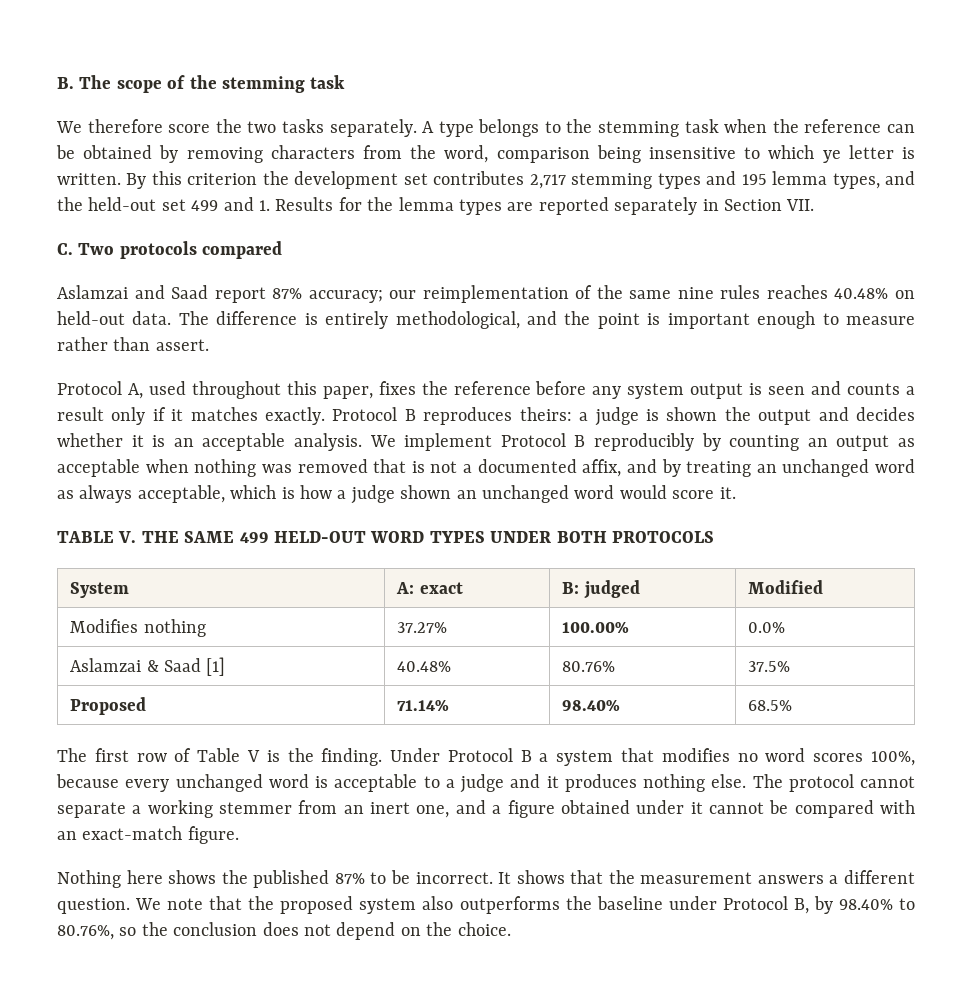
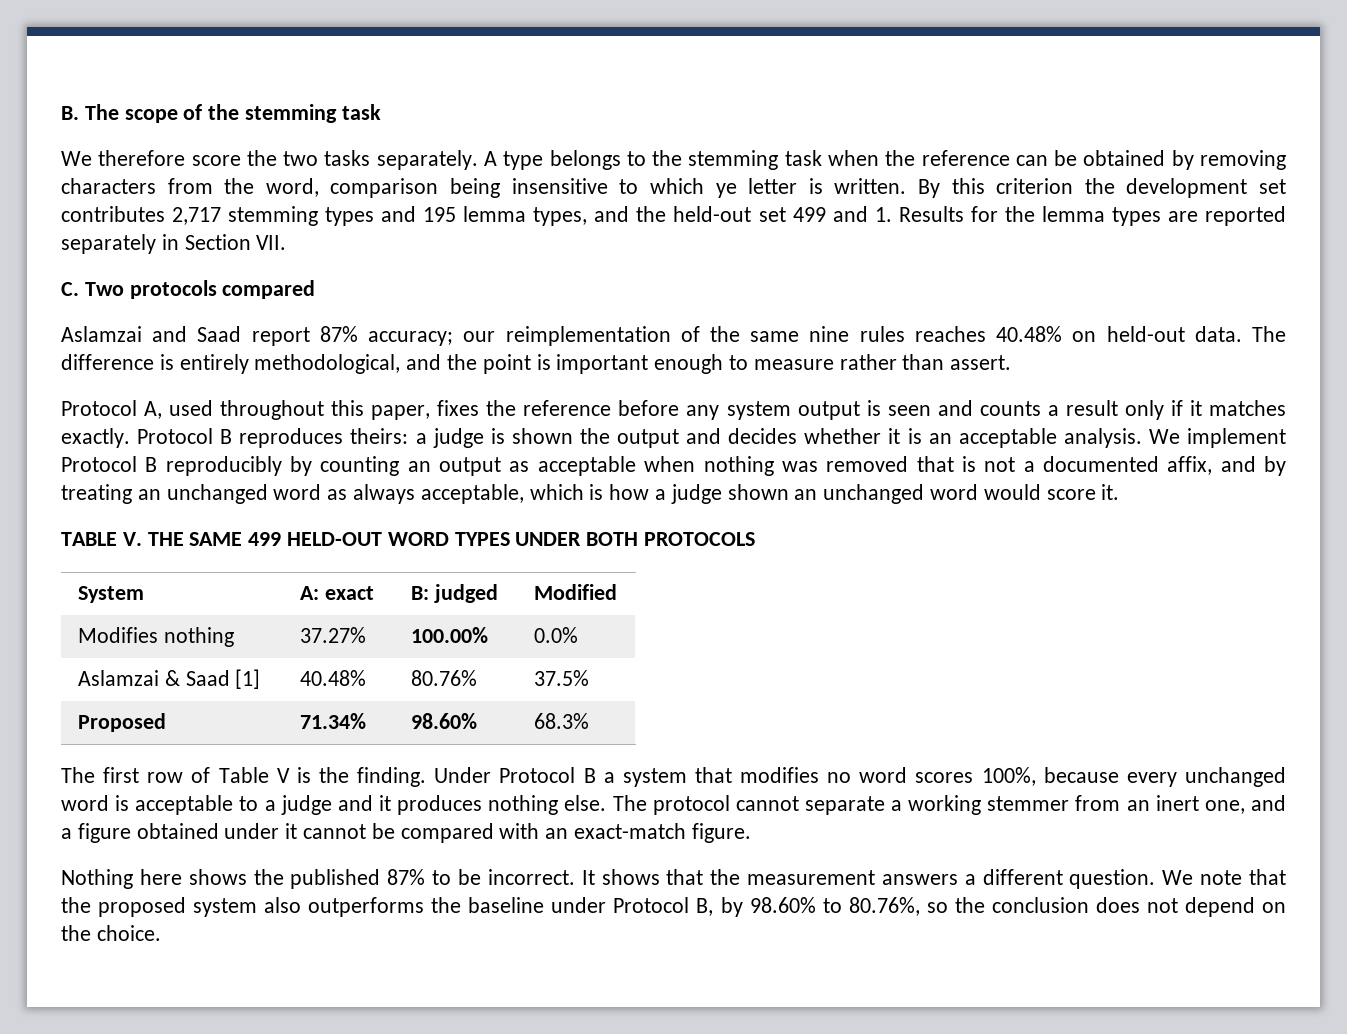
- Proposed | 71.14% | 98.40% | 68.5%
+ Proposed | 71.34% | 98.60% | 68.3%
- We note that the proposed system also outperforms the baseline under Protocol B, by 98.40% to 80.76%, so the conclusion does not depend on the choice.
+ We note that the proposed system also outperforms the baseline under Protocol B, by 98.60% to 80.76%, so the conclusion does not depend on the choice.

